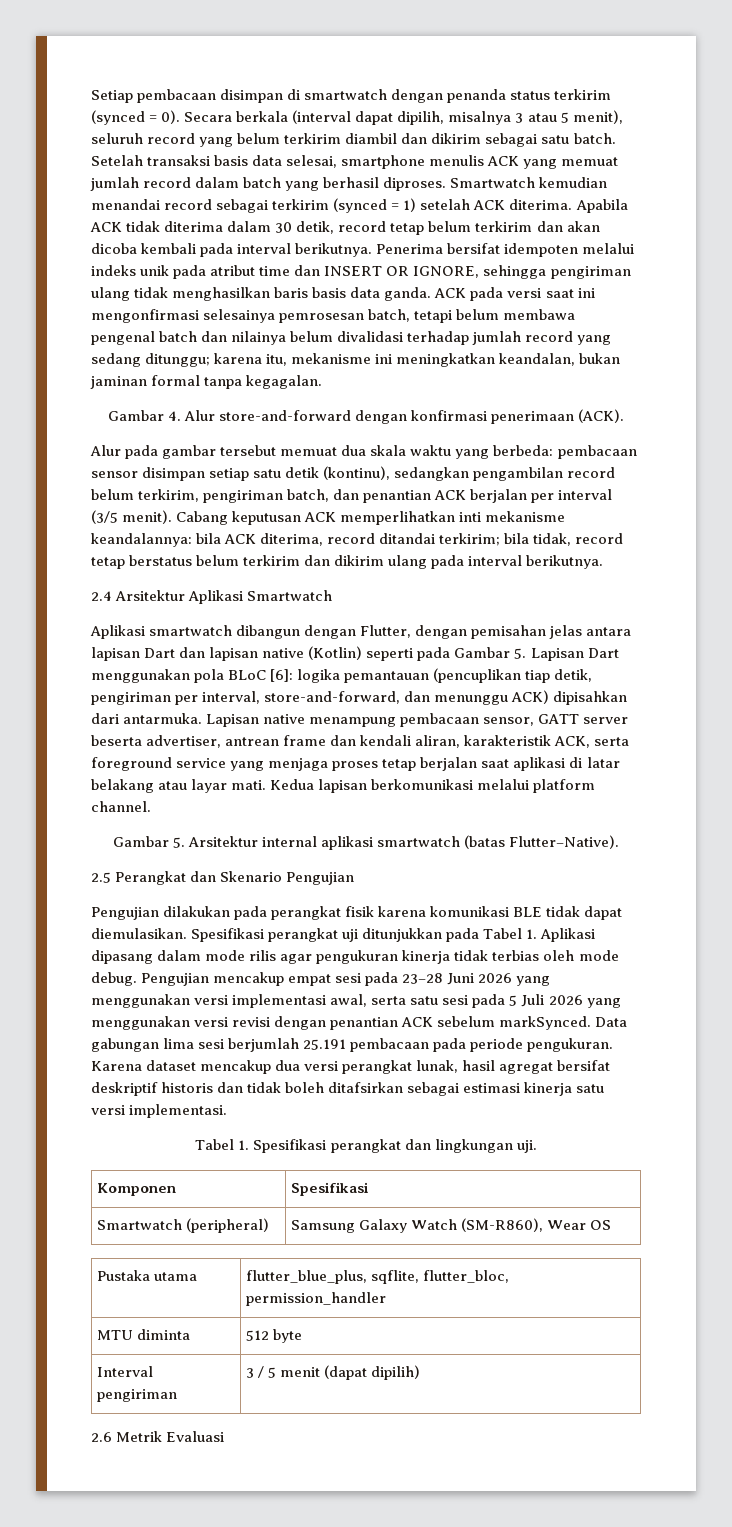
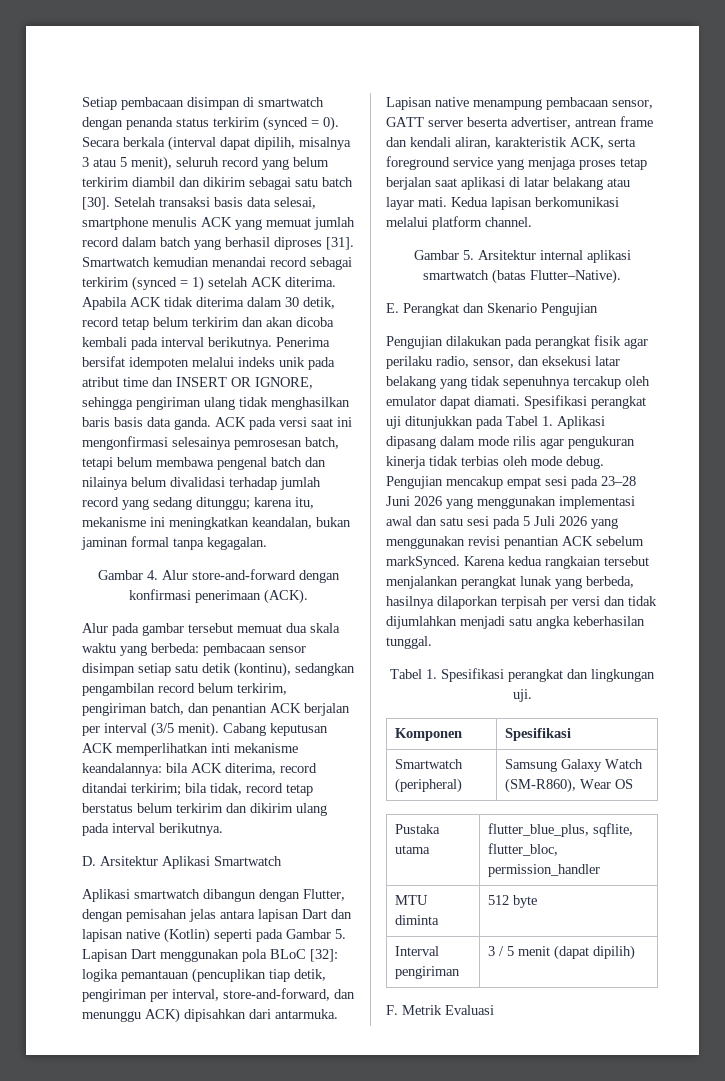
- Secara berkala (interval dapat dipilih, misalnya 3 atau 5 menit), seluruh record yang belum terkirim diambil dan dikirim sebagai satu batch.
+ Secara berkala (interval dapat dipilih, misalnya 3 atau 5 menit), seluruh record yang belum terkirim diambil dan dikirim sebagai satu batch [30].
- Setelah transaksi basis data selesai, smartphone menulis ACK yang memuat jumlah record dalam batch yang berhasil diproses.
+ Setelah transaksi basis data selesai, smartphone menulis ACK yang memuat jumlah record dalam batch yang berhasil diproses [31].
- 2.4 Arsitektur Aplikasi Smartwatch
+ D. Arsitektur Aplikasi Smartwatch
- Aplikasi smartwatch dibangun dengan Flutter, dengan pemisahan jelas antara lapisan Dart dan lapisan native (Kotlin) seperti pada Gambar 5. Lapisan Dart menggunakan pola BLoC [6]: logika pemantauan (pencuplikan tiap detik, pengiriman per interval, store-and-forward, dan menunggu ACK) dipisahkan dari antarmuka.
+ Aplikasi smartwatch dibangun dengan Flutter, dengan pemisahan jelas antara lapisan Dart dan lapisan native (Kotlin) seperti pada Gambar 5. Lapisan Dart menggunakan pola BLoC [32]: logika pemantauan (pencuplikan tiap detik, pengiriman per interval, store-and-forward, dan menunggu ACK) dipisahkan dari antarmuka.
- 2.5 Perangkat dan Skenario Pengujian
+ E. Perangkat dan Skenario Pengujian
- Pengujian dilakukan pada perangkat fisik karena komunikasi BLE tidak dapat diemulasikan.
+ Pengujian dilakukan pada perangkat fisik agar perilaku radio, sensor, dan eksekusi latar belakang yang tidak sepenuhnya tercakup oleh emulator dapat diamati.
- Pengujian mencakup empat sesi pada 23–28 Juni 2026 yang menggunakan versi implementasi awal, serta satu sesi pada 5 Juli 2026 yang menggunakan versi revisi dengan penantian ACK sebelum markSynced.
+ Pengujian mencakup empat sesi pada 23–28 Juni 2026 yang menggunakan implementasi awal dan satu sesi pada 5 Juli 2026 yang menggunakan revisi penantian ACK sebelum markSynced.
- Data gabungan lima sesi berjumlah 25.191 pembacaan pada periode pengukuran. Karena dataset mencakup dua versi perangkat lunak, hasil agregat bersifat deskriptif historis dan tidak boleh ditafsirkan sebagai estimasi kinerja satu versi implementasi.
+ Karena kedua rangkaian tersebut menjalankan perangkat lunak yang berbeda, hasilnya dilaporkan terpisah per versi dan tidak dijumlahkan menjadi satu angka keberhasilan tunggal.
- 2.6 Metrik Evaluasi
+ F. Metrik Evaluasi

